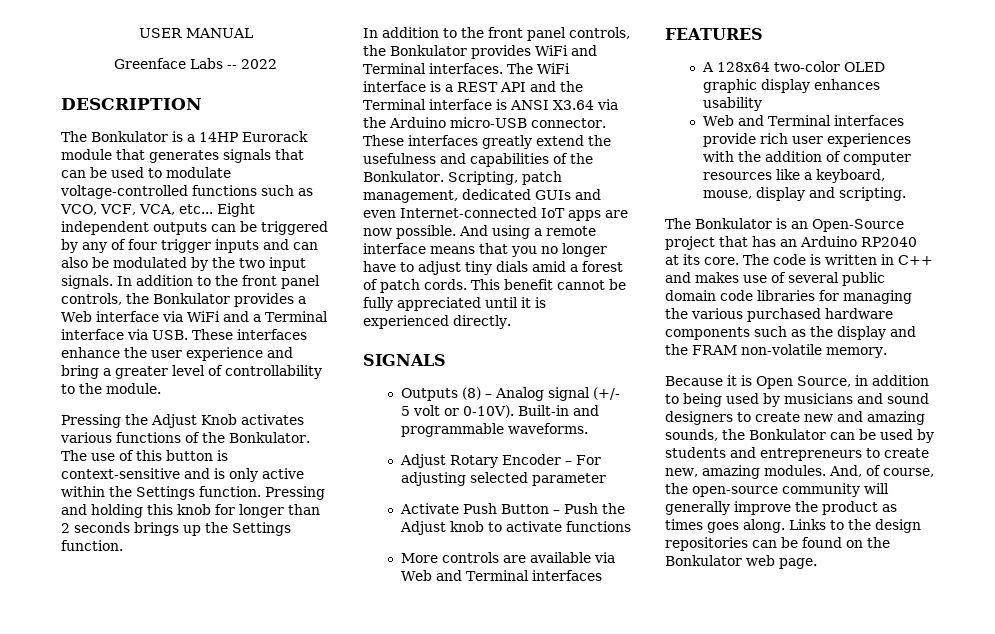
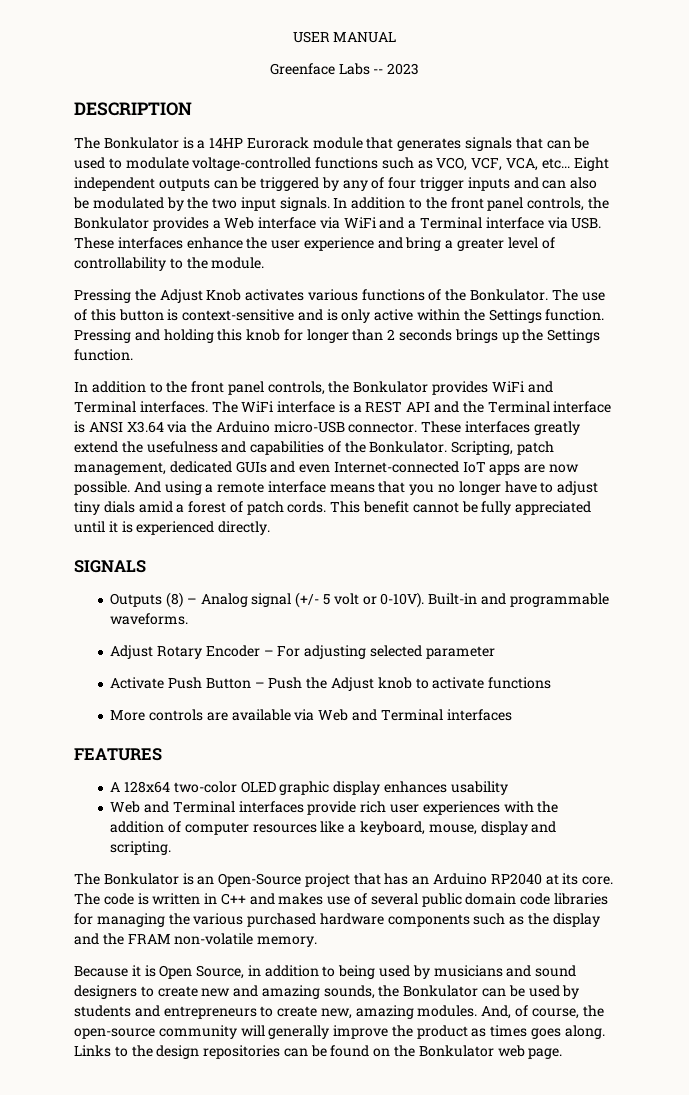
- Greenface Labs -- 2022
+ Greenface Labs -- 2023

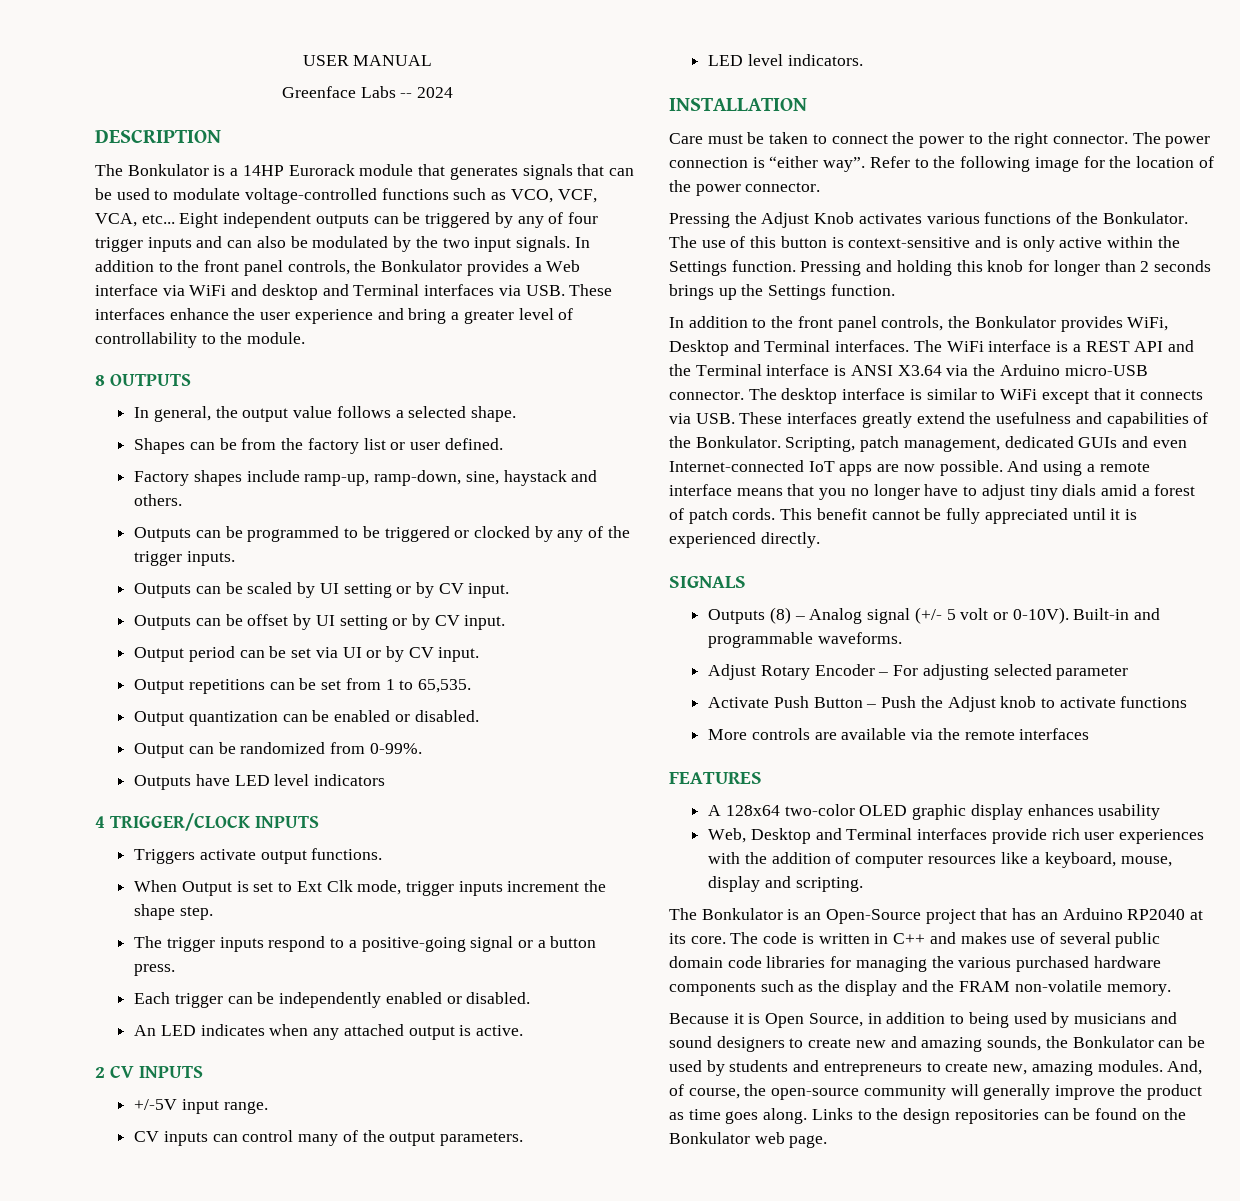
- Greenface Labs -- 2023
+ Greenface Labs -- 2024
- In addition to the front panel controls, the Bonkulator provides a Web interface via WiFi and a Terminal interface via USB. These interfaces enhance the user experience and bring a greater level of controllability to the module.
+ In addition to the front panel controls, the Bonkulator provides a Web interface via WiFi and desktop and Terminal interfaces via USB. These interfaces enhance the user experience and bring a greater level of controllability to the module.
+ 8 OUTPUTS
+ In general, the output value follows a selected shape.
+ Shapes can be from the factory list or user defined.
+ Factory shapes include ramp-up, ramp-down, sine, haystack and others.
+ Outputs can be programmed to be triggered or clocked by any of the trigger inputs.
+ Outputs can be scaled by UI setting or by CV input.
+ Outputs can be offset by UI setting or by CV input.
+ Output period can be set via UI or by CV input.
+ Output repetitions can be set from 1 to 65,535.
+ Output quantization can be enabled or disabled.
+ Output can be randomized from 0-99%.
+ Outputs have LED level indicators
+ 4 TRIGGER/CLOCK INPUTS
+ Triggers activate output functions.
+ When Output is set to Ext Clk mode, trigger inputs increment the shape step.
+ The trigger inputs respond to a positive-going signal or a button press.
+ Each trigger can be independently enabled or disabled.
+ An LED indicates when any attached output is active.
+ 2 CV INPUTS
+ +/-5V input range.
+ CV inputs can control many of the output parameters.
+ LED level indicators.
+ INSTALLATION
+ Care must be taken to connect the power to the right connector. The power connection is “either way”. Refer to the following image for the location of the power connector.
- In addition to the front panel controls, the Bonkulator provides WiFi and Terminal interfaces.
+ In addition to the front panel controls, the Bonkulator provides WiFi, Desktop and Terminal interfaces.
- These interfaces greatly extend the usefulness and capabilities of the Bonkulator.
+ The desktop interface is similar to WiFi except that it connects via USB. These interfaces greatly extend the usefulness and capabilities of the Bonkulator.
- More controls are available via Web and Terminal interfaces
+ More controls are available via the remote interfaces
- Web and Terminal interfaces provide rich user experiences with the addition of computer resources like a keyboard, mouse, display and scripting.
+ Web, Desktop and Terminal interfaces provide rich user experiences with the addition of computer resources like a keyboard, mouse, display and scripting.
- And, of course, the open-source community will generally improve the product as times goes along.
+ And, of course, the open-source community will generally improve the product as time goes along.

